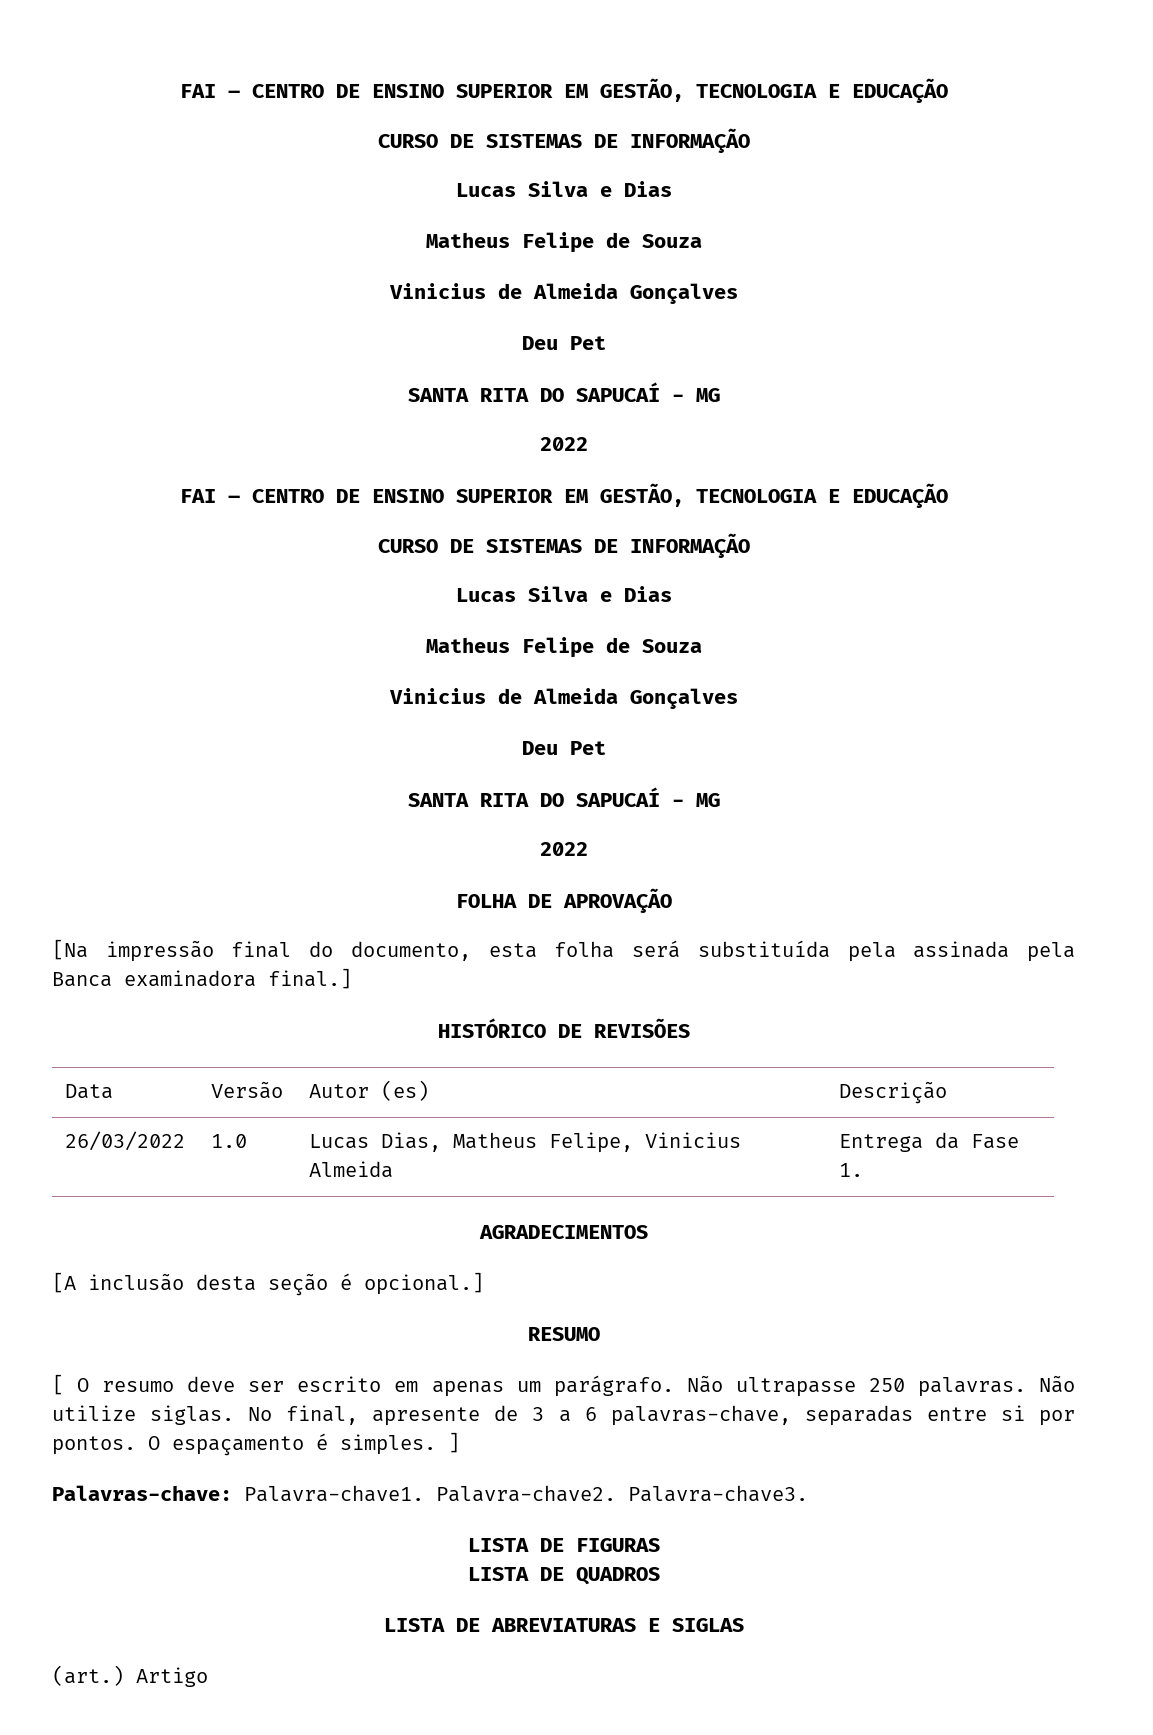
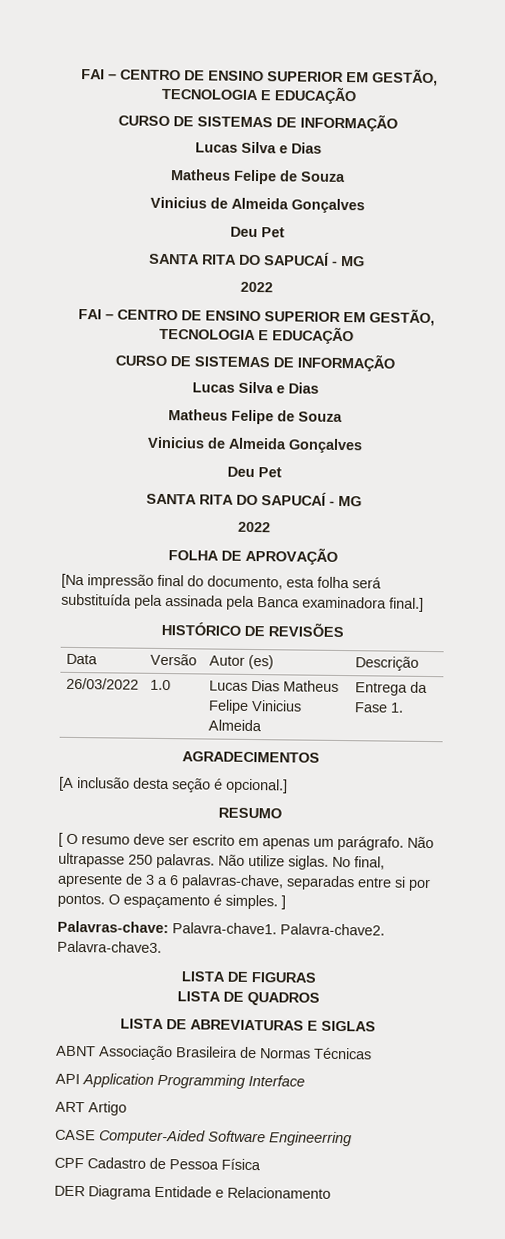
- 26/03/2022 | 1.0 | Lucas Dias, Matheus Felipe, Vinicius Almeida | Entrega da Fase 1.
+ 26/03/2022 | 1.0 | Lucas Dias Matheus Felipe Vinicius Almeida | Entrega da Fase 1.
- (art.) Artigo
+ ABNT Associação Brasileira de Normas Técnicas
+ API Application Programming Interface
+ ART Artigo
+ CASE Computer-Aided Software Engineerring
+ CPF Cadastro de Pessoa Física
+ DER Diagrama Entidade e Relacionamento

